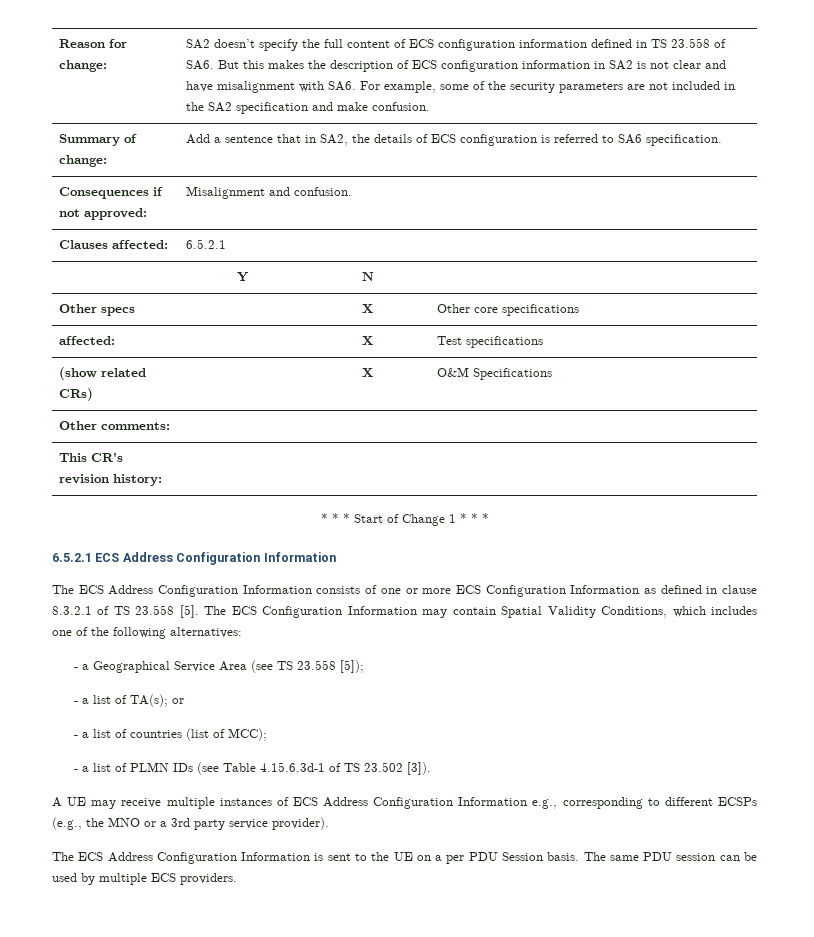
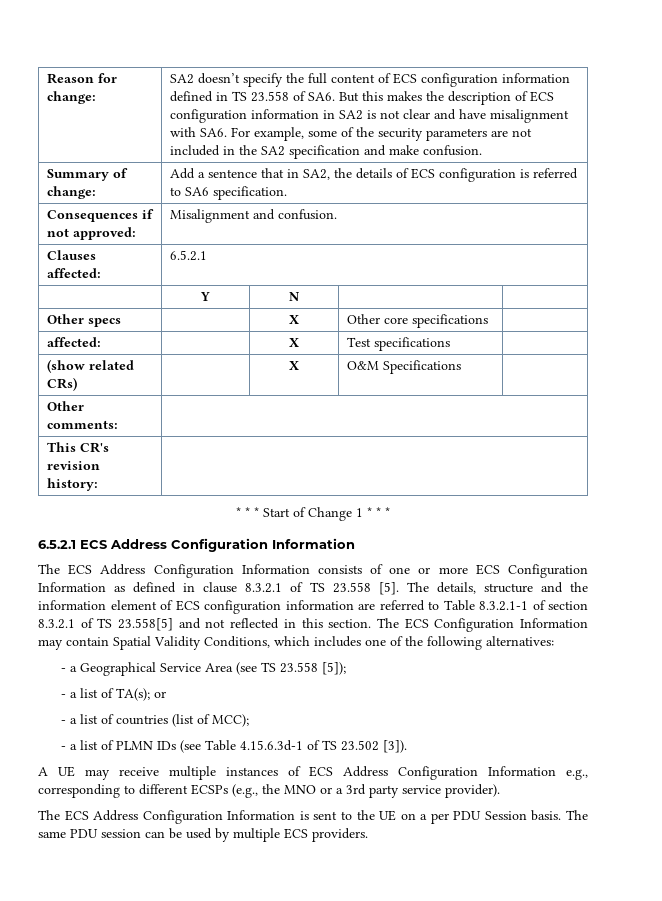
- The ECS Configuration Information may contain Spatial Validity Conditions, which includes one of the following alternatives:
+ The details, structure and the information element of ECS configuration information are referred to Table 8.3.2.1-1 of section 8.3.2.1 of TS 23.558[5] and not reflected in this section. The ECS Configuration Information may contain Spatial Validity Conditions, which includes one of the following alternatives:

